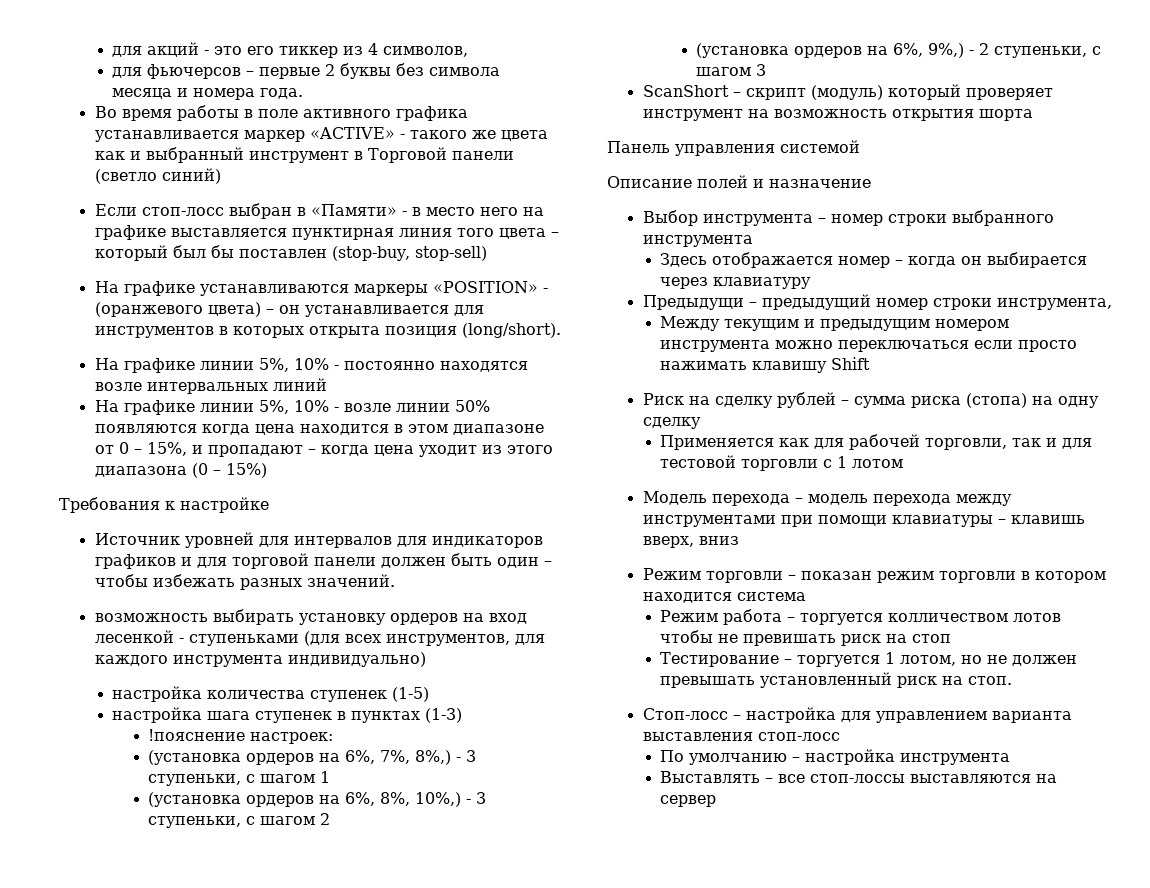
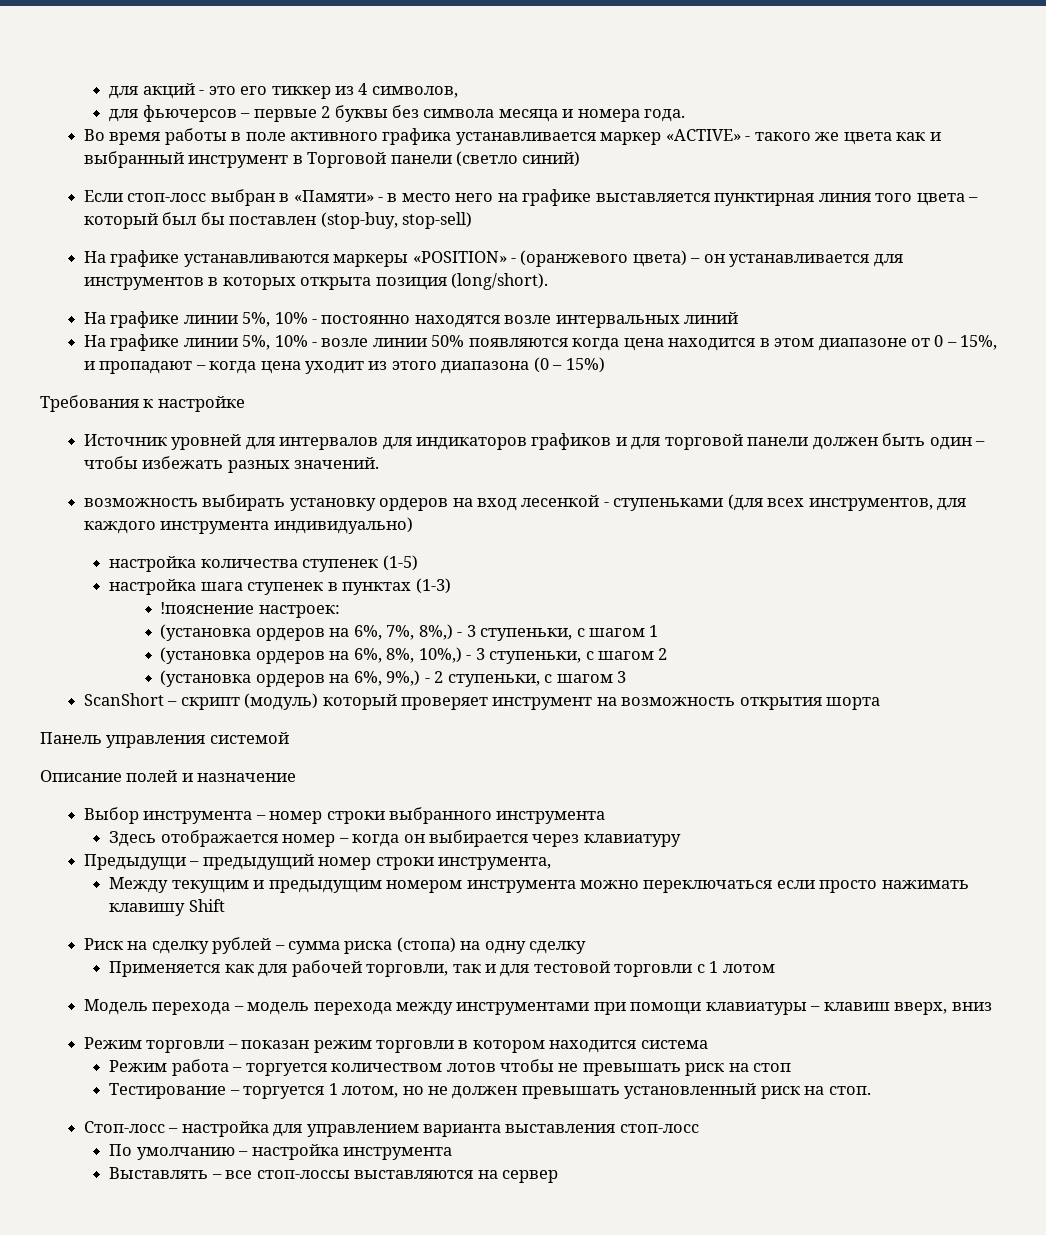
- Модель перехода – модель перехода между инструментами при помощи клавиатуры – клавишь вверх, вниз
+ Модель перехода – модель перехода между инструментами при помощи клавиатуры – клавиш вверх, вниз
- Режим работа – торгуется колличеством лотов чтобы не превишать риск на стоп
+ Режим работа – торгуется количеством лотов чтобы не превышать риск на стоп

